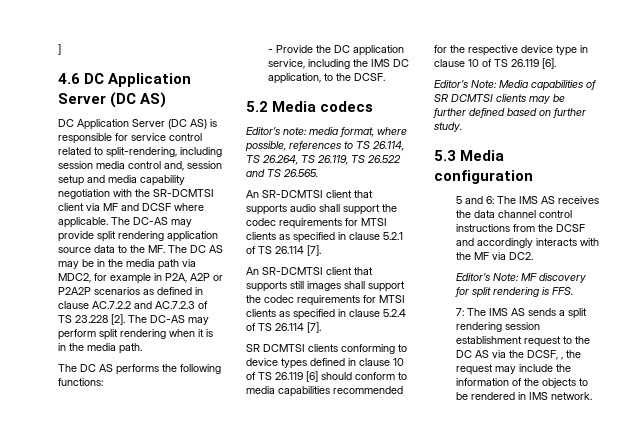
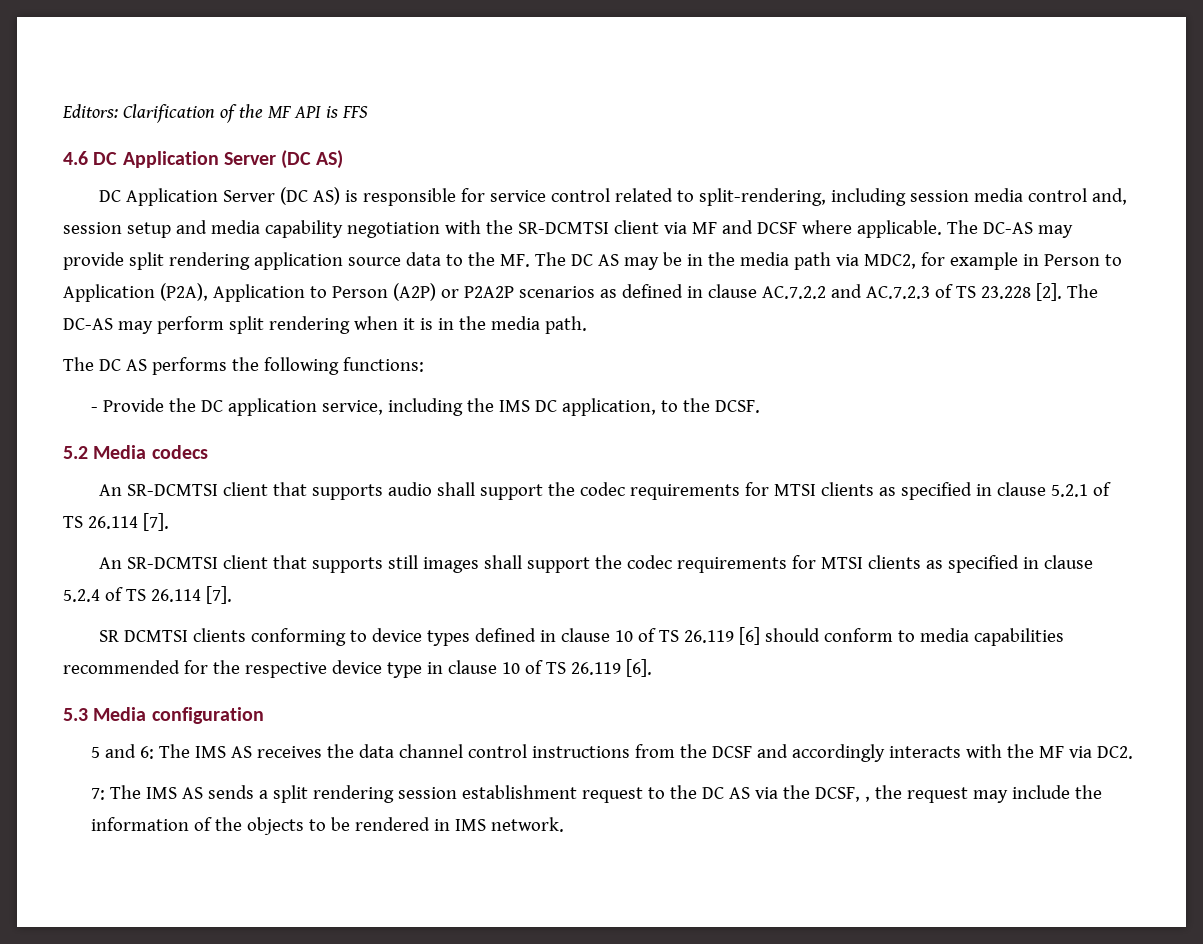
- ]
+ Editors: Clarification of the MF API is FFS
- The DC-AS may provide split rendering application source data to the MF. The DC AS may be in the media path via MDC2, for example in P2A, A2P or P2A2P scenarios as defined in clause AC.7.2.2 and AC.7.2.3 of TS 23.228 [2].
+ The DC-AS may provide split rendering application source data to the MF. The DC AS may be in the media path via MDC2, for example in Person to Application (P2A), Application to Person (A2P) or P2A2P scenarios as defined in clause AC.7.2.2 and AC.7.2.3 of TS 23.228 [2].
- Editor’s note: media format, where possible, references to TS 26.114, TS 26.264, TS 26.119, TS 26.522 and TS 26.565.
- Editor’s Note: Media capabilities of SR DCMTSI clients may be further defined based on further study.
- Editor’s Note: MF discovery for split rendering is FFS.

